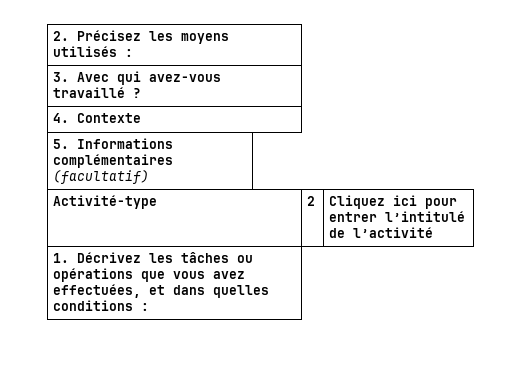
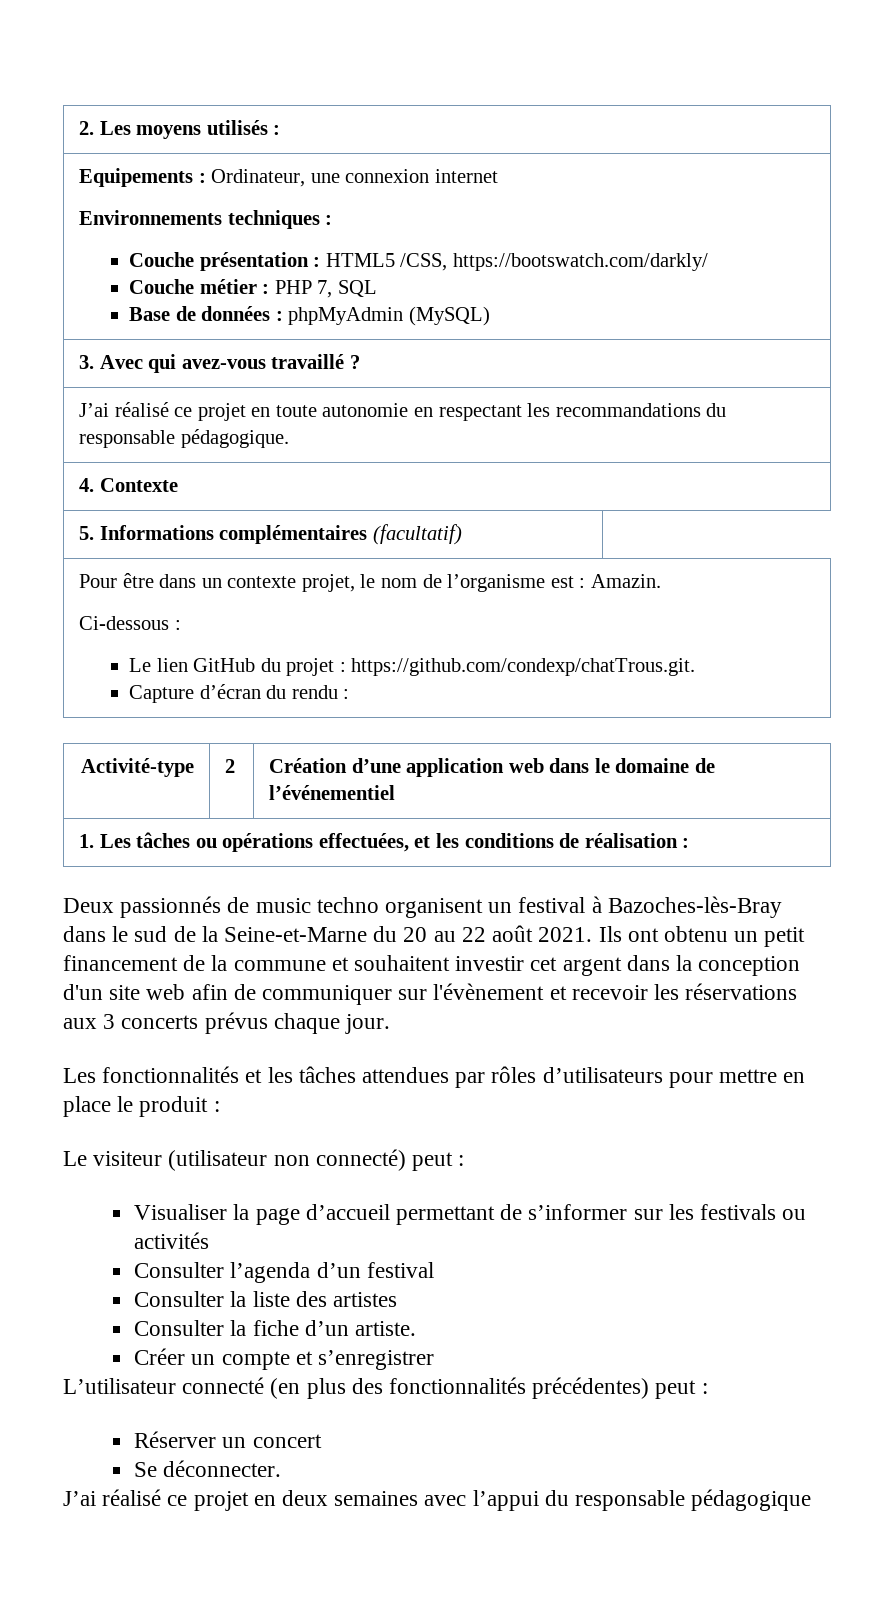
- 2. Précisez les moyens utilisés :
+ 2. Les moyens utilisés :
+ Equipements : Ordinateur, une connexion internet
+ Environnements techniques :
+ Couche présentation : HTML5 /CSS, https://bootswatch.com/darkly/
+ Couche métier : PHP 7, SQL
+ Base de données : phpMyAdmin (MySQL)
+ J’ai réalisé ce projet en toute autonomie en respectant les recommandations du responsable pédagogique.
- Activité-type | 2 | Cliquez ici pour entrer l’intitulé de l’activité
+ Pour être dans un contexte projet, le nom de l’organisme est : Amazin.
+ Ci-dessous :
+ Le lien GitHub du projet : https://github.com/condexp/chatTrous.git.
+ Capture d’écran du rendu :
+ Activité-type | 2 | Création d’une application web dans le domaine de l’événementiel
- 1. Décrivez les tâches ou opérations que vous avez effectuées, et dans quelles conditions :
+ 1. Les tâches ou opérations effectuées, et les conditions de réalisation :
+ Deux passionnés de music techno organisent un festival à Bazoches-lès-Bray dans le sud de la Seine-et-Marne du 20 au 22 août 2021. Ils ont obtenu un petit financement de la commune et souhaitent investir cet argent dans la conception d'un site web afin de communiquer sur l'évènement et recevoir les réservations aux 3 concerts prévus chaque jour.
+ Les fonctionnalités et les tâches attendues par rôles d’utilisateurs pour mettre en place le produit :
+ Le visiteur (utilisateur non connecté) peut :
+ Visualiser la page d’accueil permettant de s’informer sur les festivals ou activités
+ Consulter l’agenda d’un festival
+ Consulter la liste des artistes
+ Consulter la fiche d’un artiste.
+ Créer un compte et s’enregistrer
+ L’utilisateur connecté (en plus des fonctionnalités précédentes) peut :
+ Réserver un concert
+ Se déconnecter.
+ J’ai réalisé ce projet en deux semaines avec l’appui du responsable pédagogique

